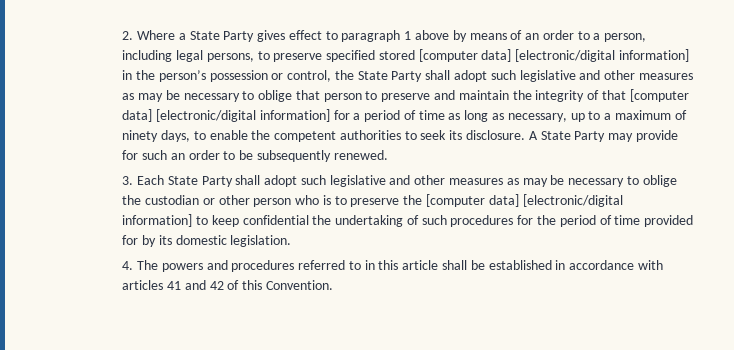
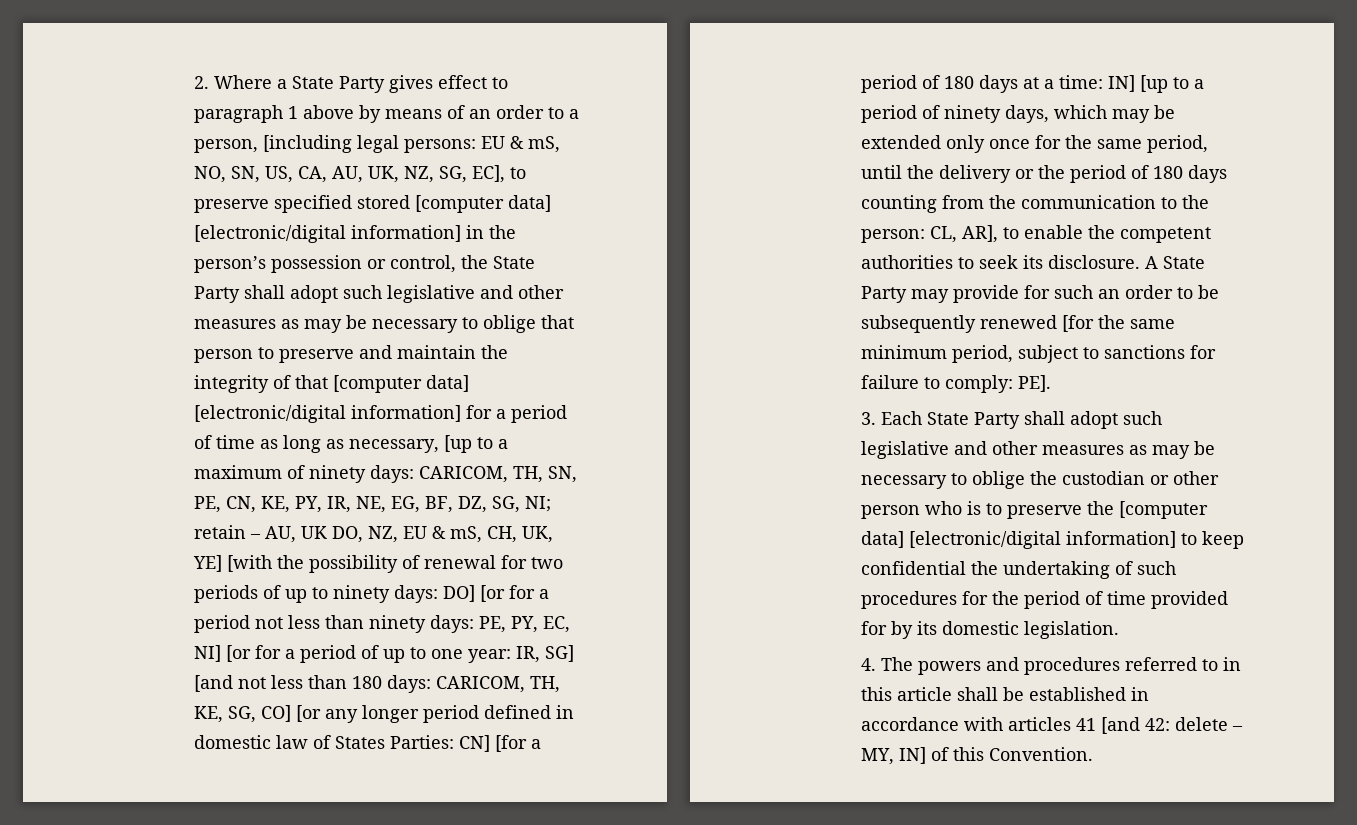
- 2. Where a State Party gives effect to paragraph 1 above by means of an order to a person, including legal persons, to preserve specified stored [computer data] [electronic/digital information] in the person’s possession or control, the State Party shall adopt such legislative and other measures as may be necessary to oblige that person to preserve and maintain the integrity of that [computer data] [electronic/digital information] for a period of time as long as necessary, up to a maximum of ninety days, to enable the competent authorities to seek its disclosure.
+ 2. Where a State Party gives effect to paragraph 1 above by means of an order to a person, [including legal persons: EU & mS, NO, SN, US, CA, AU, UK, NZ, SG, EC], to preserve specified stored [computer data] [electronic/digital information] in the person’s possession or control, the State Party shall adopt such legislative and other measures as may be necessary to oblige that person to preserve and maintain the integrity of that [computer data] [electronic/digital information] for a period of time as long as necessary, [up to a maximum of ninety days: CARICOM, TH, SN, PE, CN, KE, PY, IR, NE, EG, BF, DZ, SG, NI; retain – AU, UK DO, NZ, EU & mS, CH, UK, YE] [with the possibility of renewal for two periods of up to ninety days: DO] [or for a period not less than ninety days: PE, PY, EC, NI] [or for a period of up to one year: IR, SG] [and not less than 180 days: CARICOM, TH, KE, SG, CO] [or any longer period defined in domestic law of States Parties: CN] [for a period of 180 days at a time: IN] [up to a period of ninety days, which may be extended only once for the same period, until the delivery or the period of 180 days counting from the communication to the person: CL, AR], to enable the competent authorities to seek its disclosure.
- A State Party may provide for such an order to be subsequently renewed.
+ A State Party may provide for such an order to be subsequently renewed [for the same minimum period, subject to sanctions for failure to comply: PE].
- 4. The powers and procedures referred to in this article shall be established in accordance with articles 41 and 42 of this Convention.
+ 4. The powers and procedures referred to in this article shall be established in accordance with articles 41 [and 42: delete – MY, IN] of this Convention.

